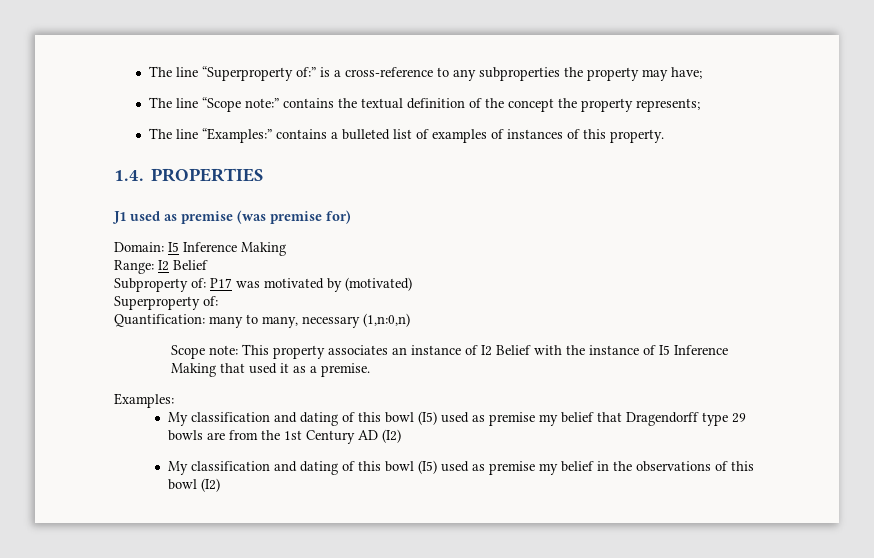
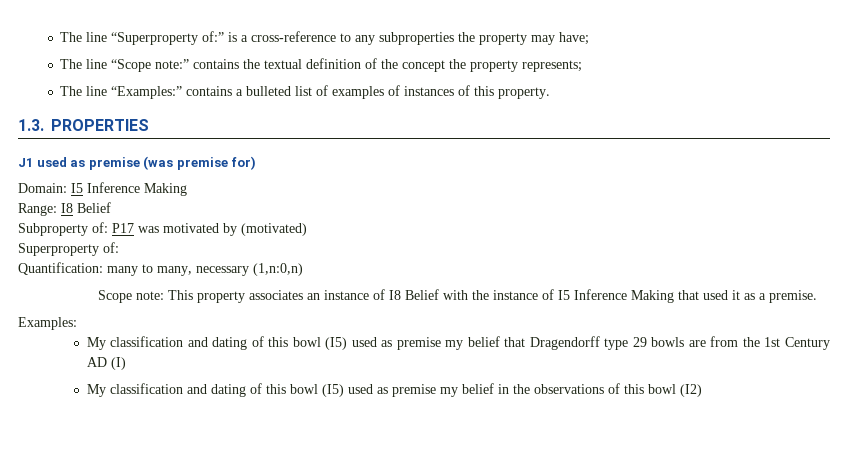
- 1.4. PROPERTIES
+ 1.3. PROPERTIES
- Range: I2 Belief
+ Range: I8 Belief
- Scope note: This property associates an instance of I2 Belief with the instance of I5 Inference Making that used it as a premise.
+ Scope note: This property associates an instance of I8 Belief with the instance of I5 Inference Making that used it as a premise.
- My classification and dating of this bowl (I5) used as premise my belief that Dragendorff type 29 bowls are from the 1st Century AD (I2)
+ My classification and dating of this bowl (I5) used as premise my belief that Dragendorff type 29 bowls are from the 1st Century AD (I)

